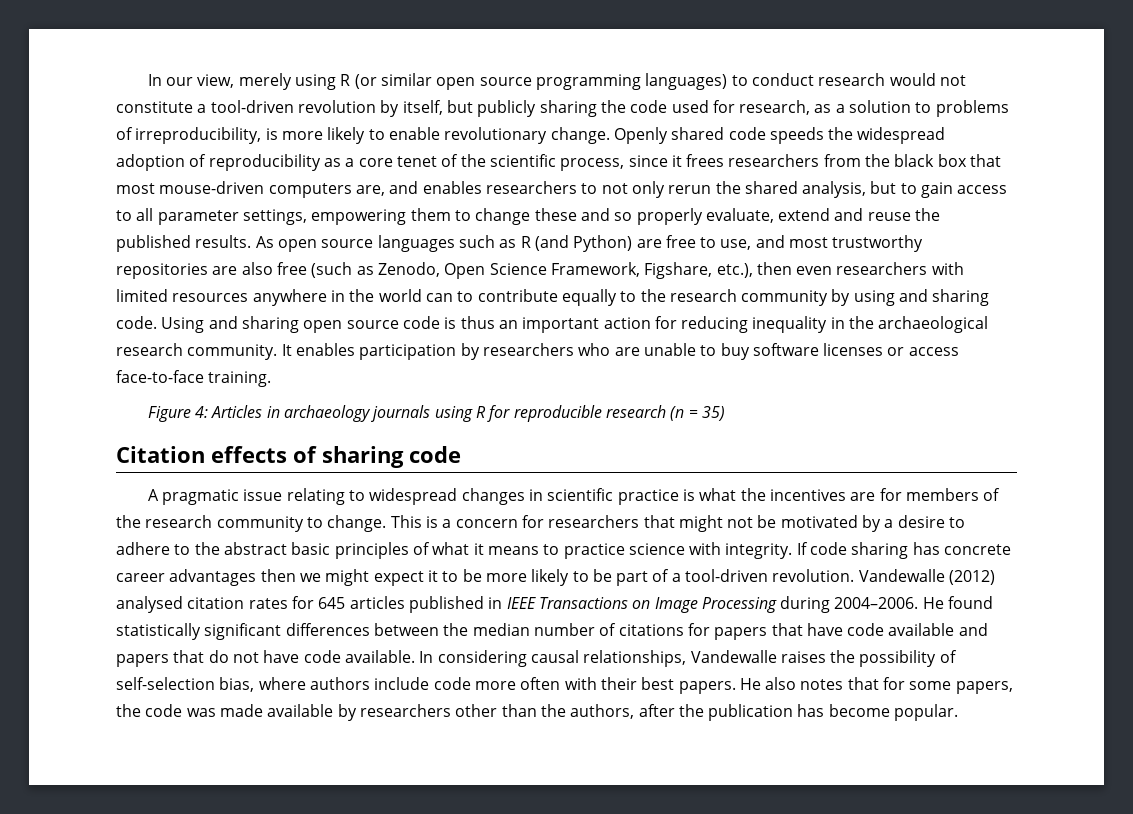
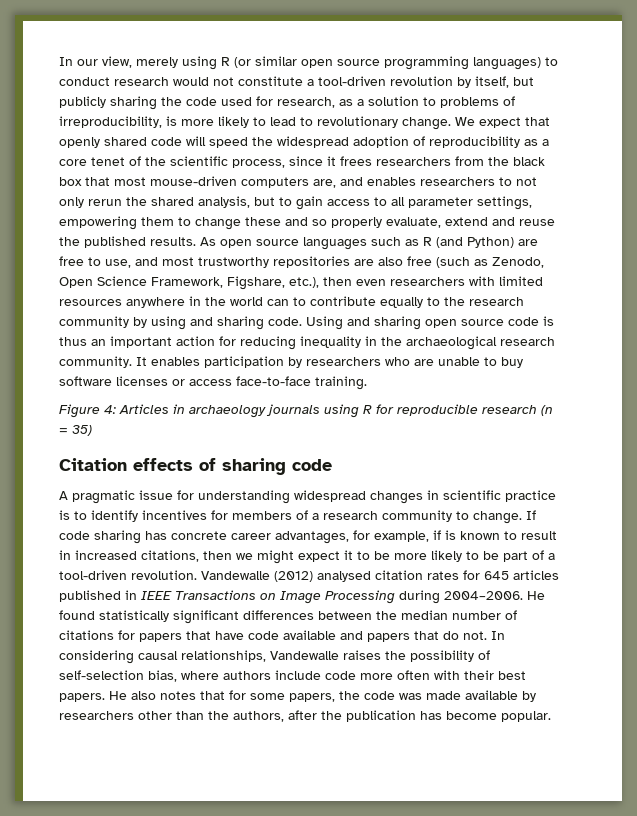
- In our view, merely using R (or similar open source programming languages) to conduct research would not constitute a tool-driven revolution by itself, but publicly sharing the code used for research, as a solution to problems of irreproducibility, is more likely to enable revolutionary change. Openly shared code speeds the widespread adoption of reproducibility as a core tenet of the scientific process, since it frees researchers from the black box that most mouse-driven computers are, and enables researchers to not only rerun the shared analysis, but to gain access to all parameter settings, empowering them to change these and so properly evaluate, extend and reuse the published results.
+ In our view, merely using R (or similar open source programming languages) to conduct research would not constitute a tool-driven revolution by itself, but publicly sharing the code used for research, as a solution to problems of irreproducibility, is more likely to lead to revolutionary change. We expect that openly shared code will speed the widespread adoption of reproducibility as a core tenet of the scientific process, since it frees researchers from the black box that most mouse-driven computers are, and enables researchers to not only rerun the shared analysis, but to gain access to all parameter settings, empowering them to change these and so properly evaluate, extend and reuse the published results.
- A pragmatic issue relating to widespread changes in scientific practice is what the incentives are for members of the research community to change.
+ A pragmatic issue for understanding widespread changes in scientific practice is to identify incentives for members of a research community to change.
- This is a concern for researchers that might not be motivated by a desire to adhere to the abstract basic principles of what it means to practice science with integrity.
- If code sharing has concrete career advantages then we might expect it to be more likely to be part of a tool-driven revolution.
+ If code sharing has concrete career advantages, for example, if is known to result in increased citations, then we might expect it to be more likely to be part of a tool-driven revolution.
- He found statistically significant differences between the median number of citations for papers that have code available and papers that do not have code available.
+ He found statistically significant differences between the median number of citations for papers that have code available and papers that do not.

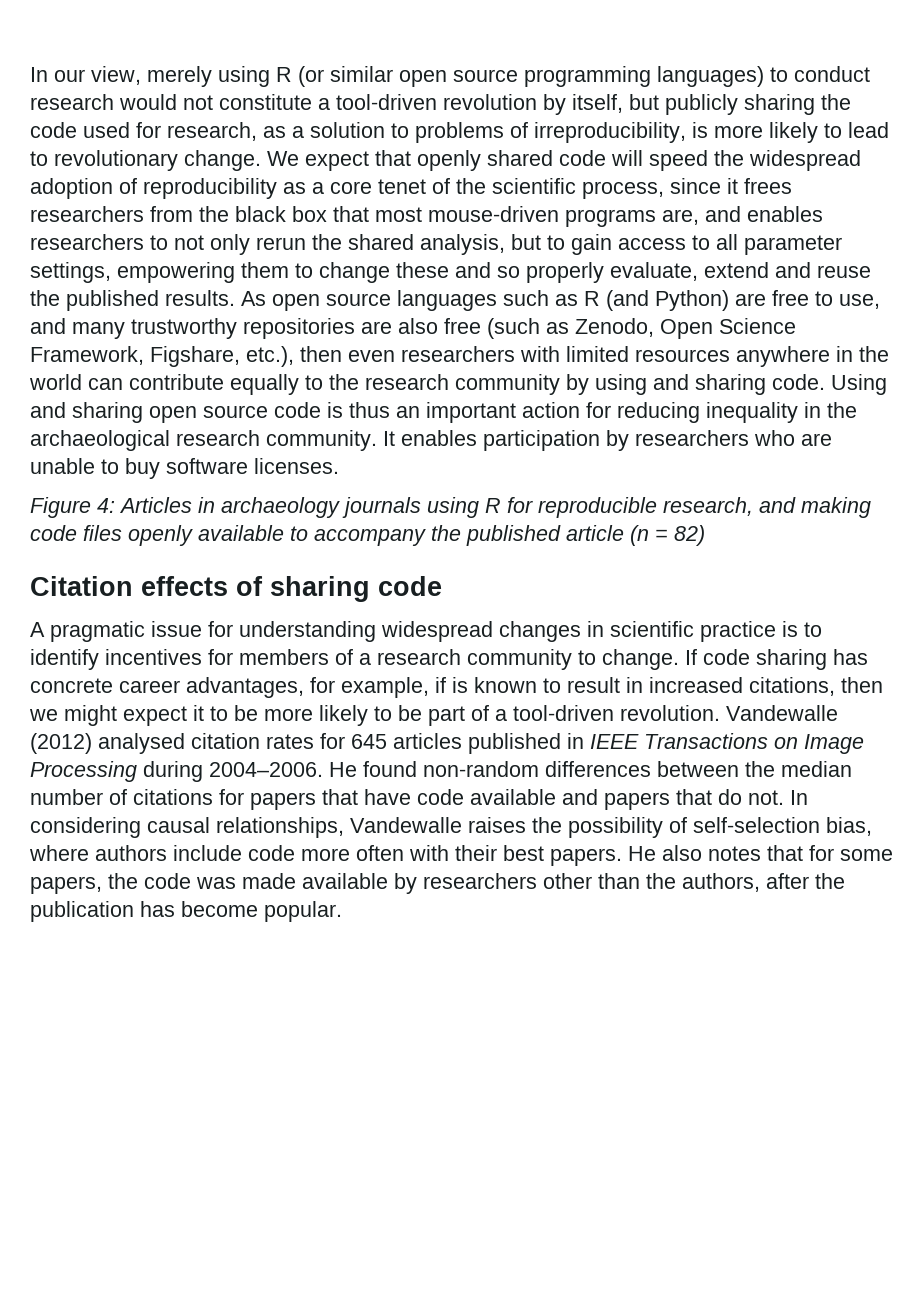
- We expect that openly shared code will speed the widespread adoption of reproducibility as a core tenet of the scientific process, since it frees researchers from the black box that most mouse-driven computers are, and enables researchers to not only rerun the shared analysis, but to gain access to all parameter settings, empowering them to change these and so properly evaluate, extend and reuse the published results.
+ We expect that openly shared code will speed the widespread adoption of reproducibility as a core tenet of the scientific process, since it frees researchers from the black box that most mouse-driven programs are, and enables researchers to not only rerun the shared analysis, but to gain access to all parameter settings, empowering them to change these and so properly evaluate, extend and reuse the published results.
- As open source languages such as R (and Python) are free to use, and most trustworthy repositories are also free (such as Zenodo, Open Science Framework, Figshare, etc.), then even researchers with limited resources anywhere in the world can to contribute equally to the research community by using and sharing code.
+ As open source languages such as R (and Python) are free to use, and many trustworthy repositories are also free (such as Zenodo, Open Science Framework, Figshare, etc.), then even researchers with limited resources anywhere in the world can contribute equally to the research community by using and sharing code.
- It enables participation by researchers who are unable to buy software licenses or access face-to-face training.
+ It enables participation by researchers who are unable to buy software licenses.
- Figure 4: Articles in archaeology journals using R for reproducible research (n = 35)
+ Figure 4: Articles in archaeology journals using R for reproducible research, and making code files openly available to accompany the published article (n = 82)
- He found statistically significant differences between the median number of citations for papers that have code available and papers that do not.
+ He found non-random differences between the median number of citations for papers that have code available and papers that do not.

